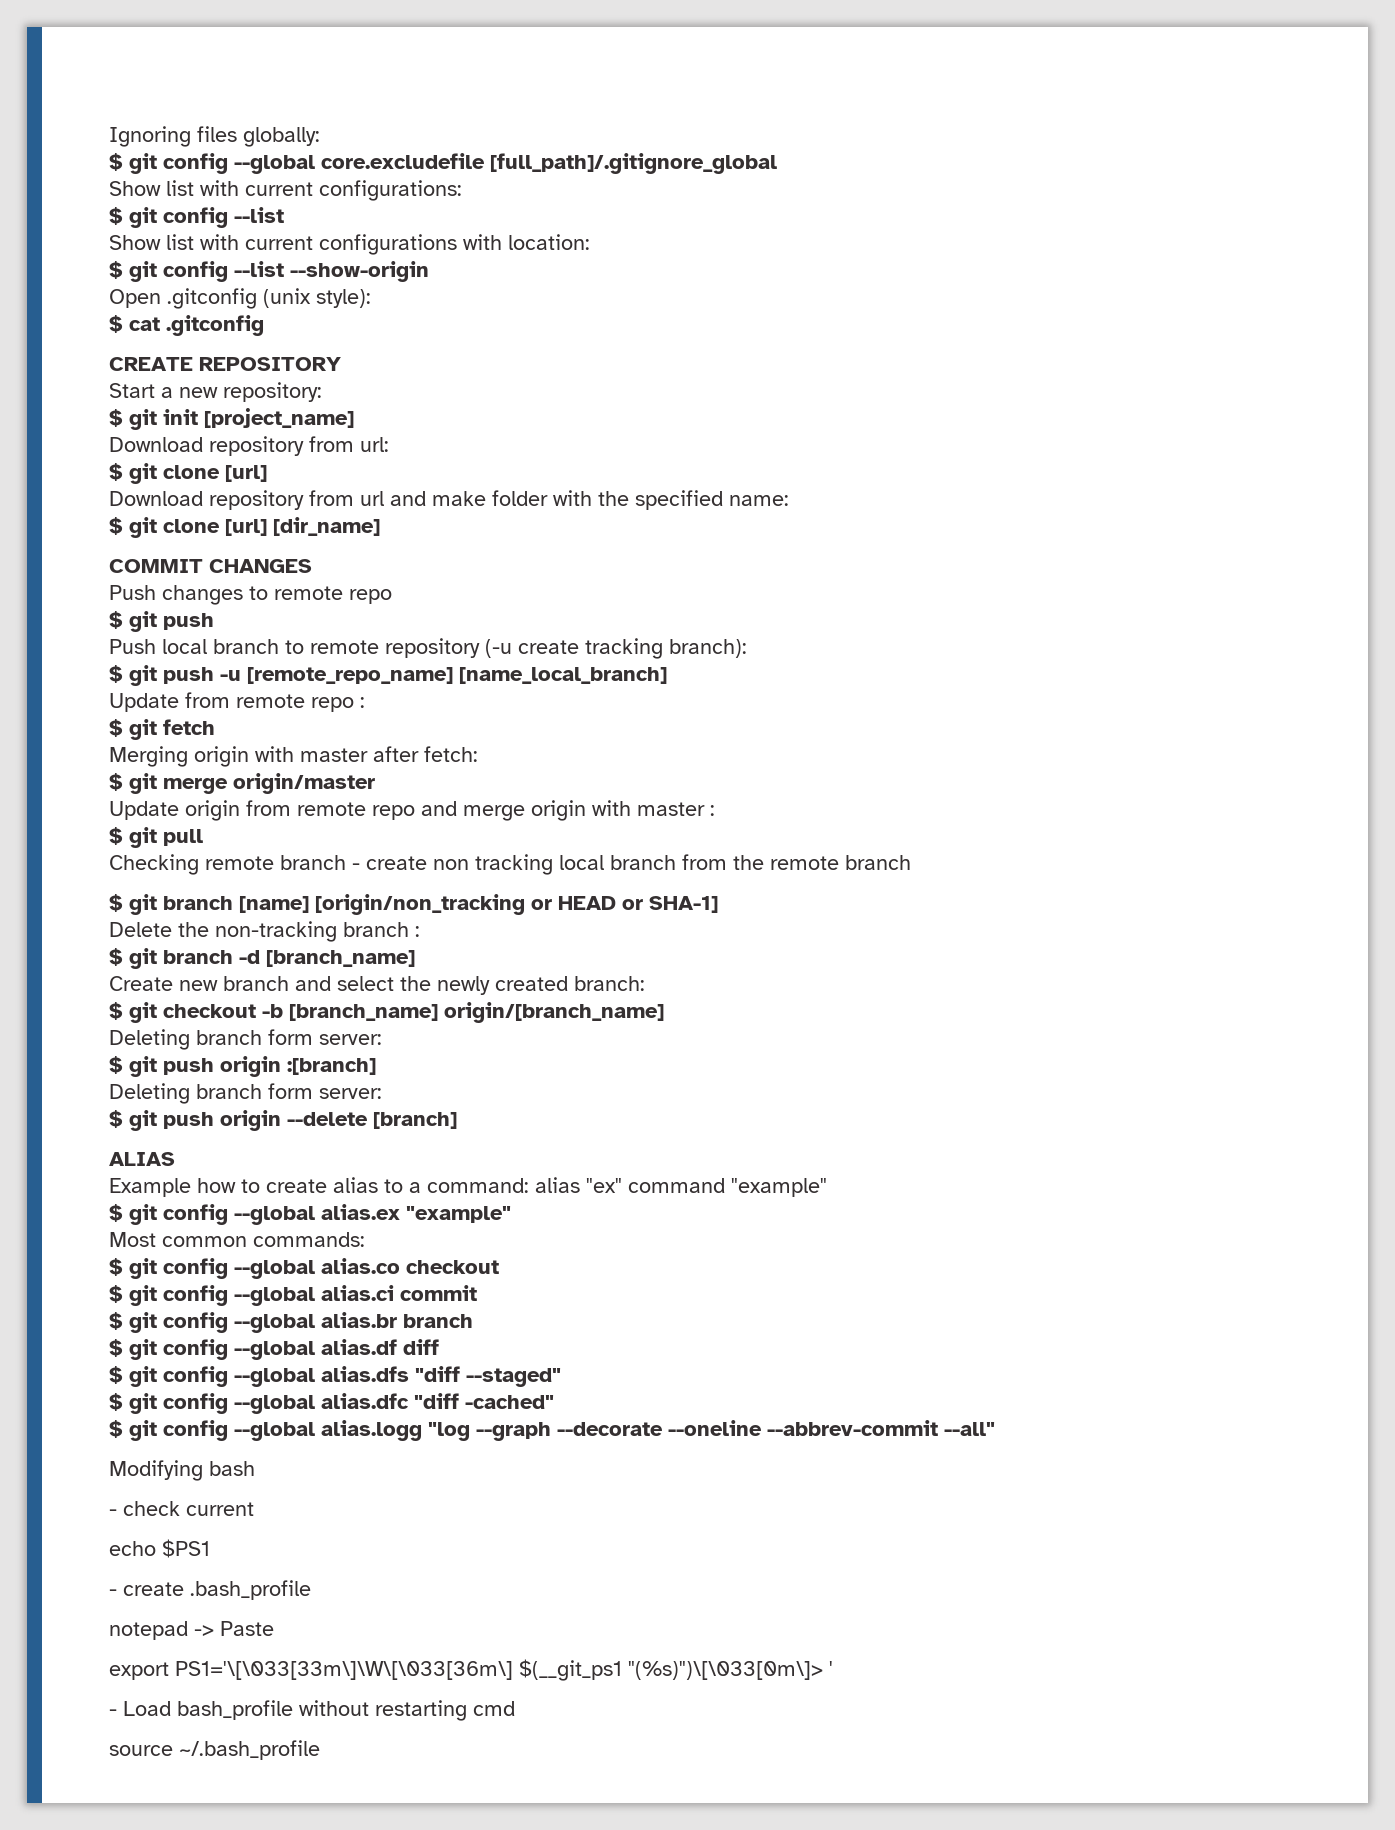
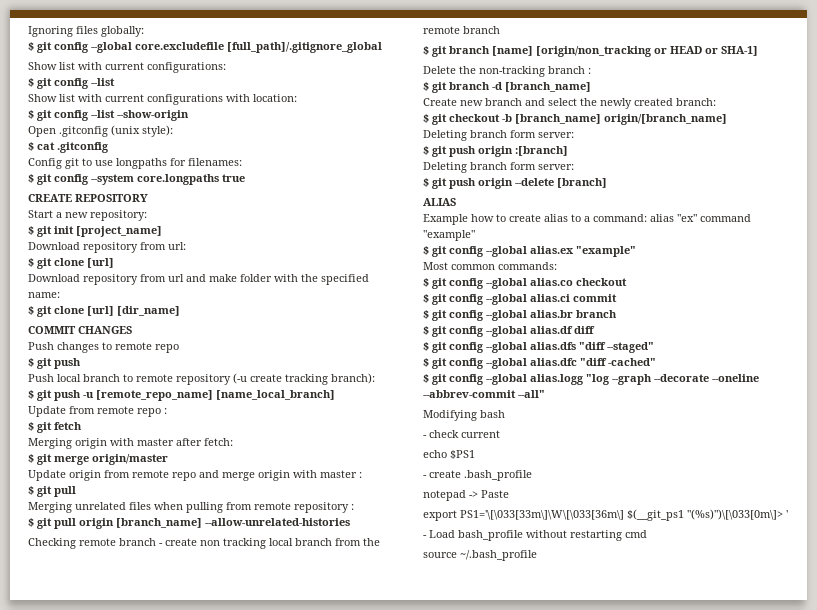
+ Config git to use longpaths for filenames:
+ $ git config --system core.longpaths true
+ Merging unrelated files when pulling from remote repository :
+ $ git pull origin [branch_name] --allow-unrelated-histories

